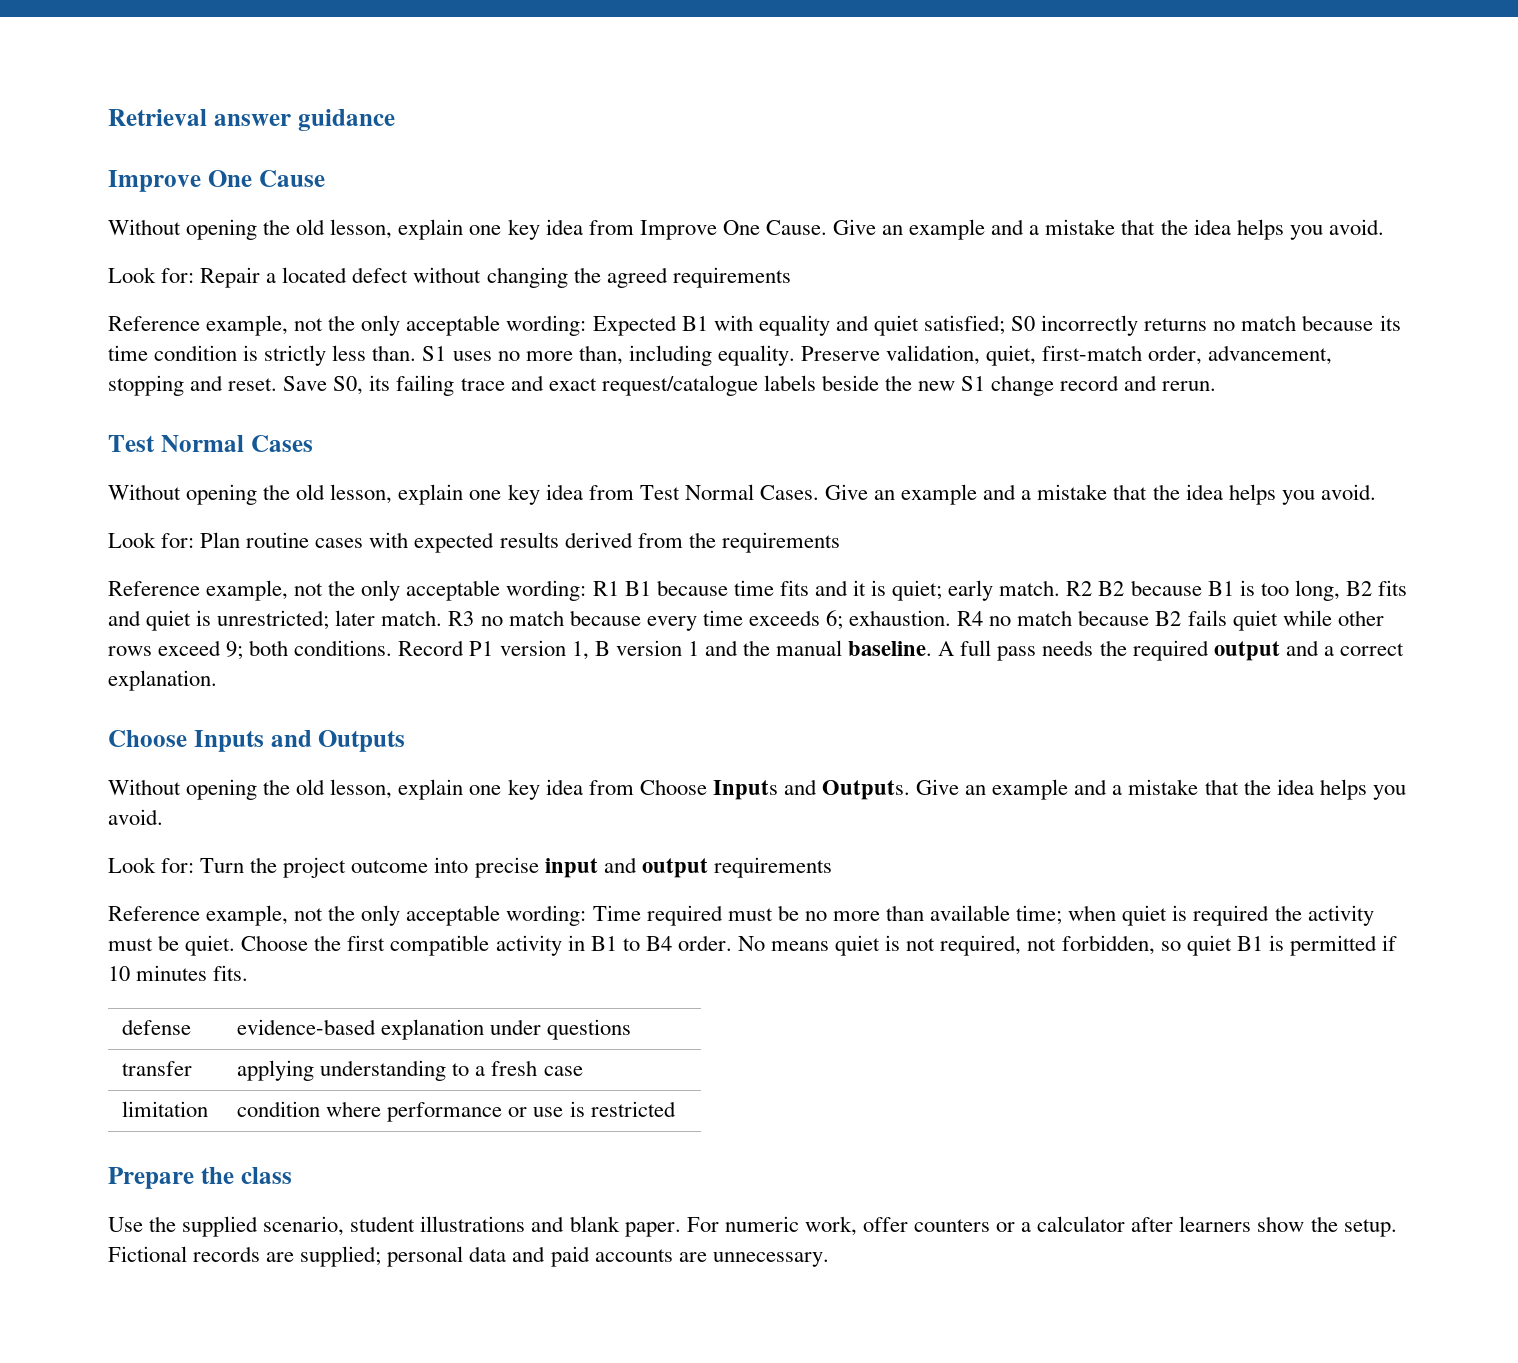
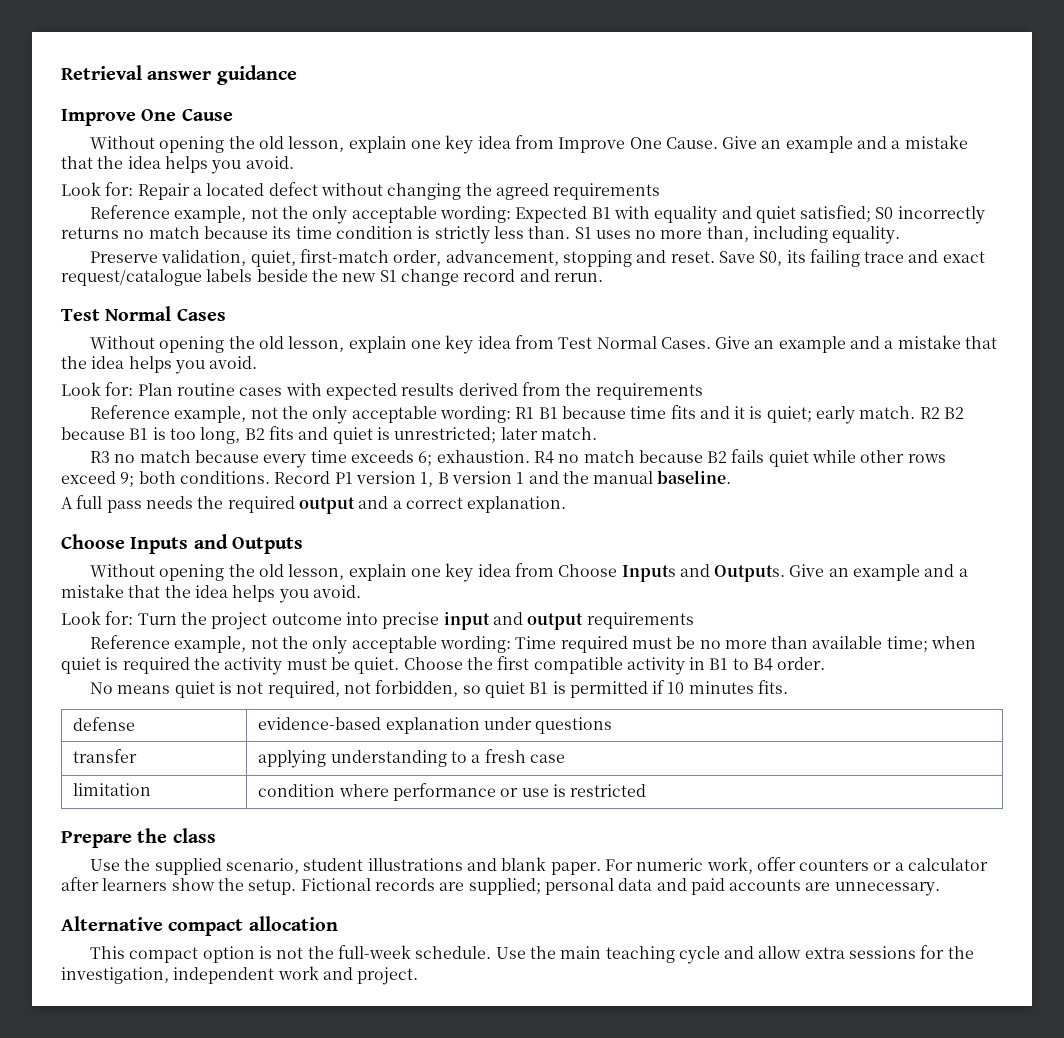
- S1 uses no more than, including equality. Preserve validation, quiet, first-match order, advancement, stopping and reset.
+ S1 uses no more than, including equality.
+ Preserve validation, quiet, first-match order, advancement, stopping and reset.
- R2 B2 because B1 is too long, B2 fits and quiet is unrestricted; later match. R3 no match because every time exceeds 6; exhaustion.
+ R2 B2 because B1 is too long, B2 fits and quiet is unrestricted; later match.
+ R3 no match because every time exceeds 6; exhaustion.
- Record P1 version 1, B version 1 and the manual baseline. A full pass needs the required output and a correct explanation.
+ Record P1 version 1, B version 1 and the manual baseline.
+ A full pass needs the required output and a correct explanation.
- Choose the first compatible activity in B1 to B4 order. No means quiet is not required, not forbidden, so quiet B1 is permitted if 10 minutes fits.
+ Choose the first compatible activity in B1 to B4 order.
+ No means quiet is not required, not forbidden, so quiet B1 is permitted if 10 minutes fits.
+ Alternative compact allocation
+ This compact option is not the full-week schedule. Use the main teaching cycle and allow extra sessions for the investigation, independent work and project.

